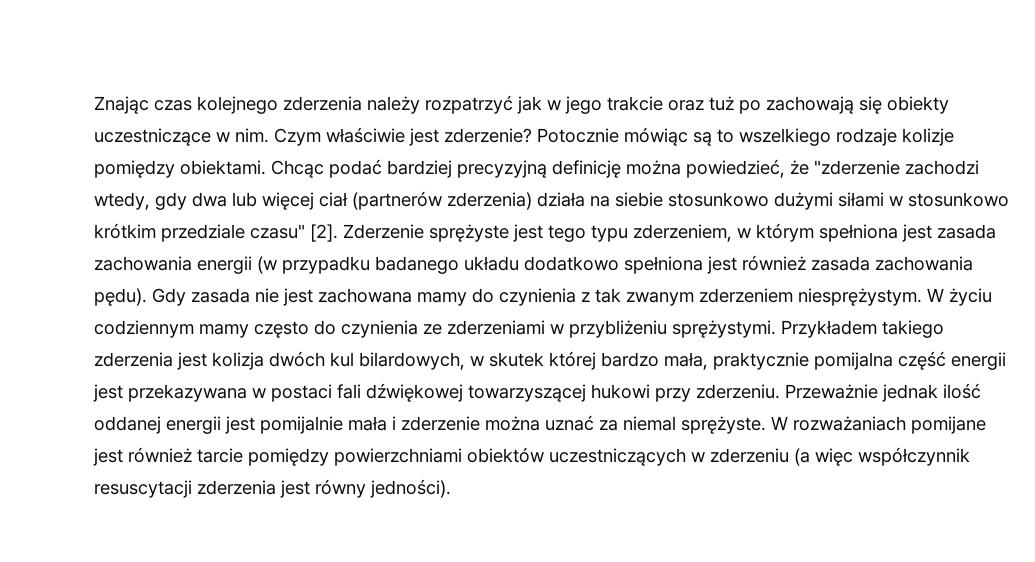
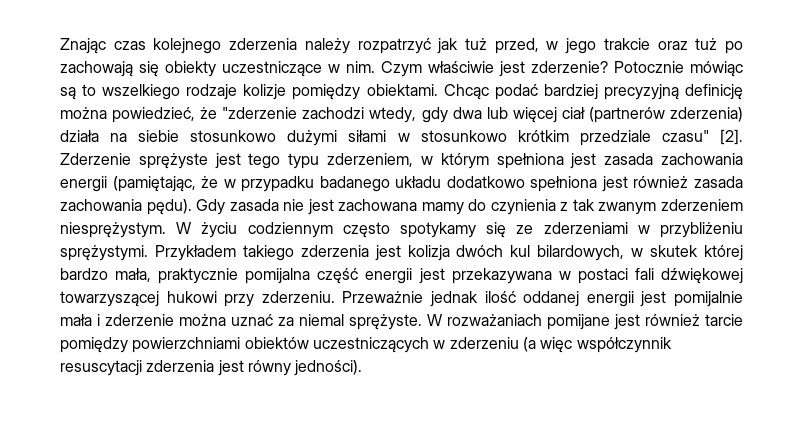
- Znając czas kolejnego zderzenia należy rozpatrzyć jak w jego trakcie oraz tuż po zachowają się obiekty uczestniczące w nim.
+ Znając czas kolejnego zderzenia należy rozpatrzyć jak tuż przed, w jego trakcie oraz tuż po zachowają się obiekty uczestniczące w nim.
- Zderzenie sprężyste jest tego typu zderzeniem, w którym spełniona jest zasada zachowania energii (w przypadku badanego układu dodatkowo spełniona jest również zasada zachowania pędu).
+ Zderzenie sprężyste jest tego typu zderzeniem, w którym spełniona jest zasada zachowania energii (pamiętając, że w przypadku badanego układu dodatkowo spełniona jest również zasada zachowania pędu).
- W życiu codziennym mamy często do czynienia ze zderzeniami w przybliżeniu sprężystymi.
+ W życiu codziennym często spotykamy się ze zderzeniami w przybliżeniu sprężystymi.

